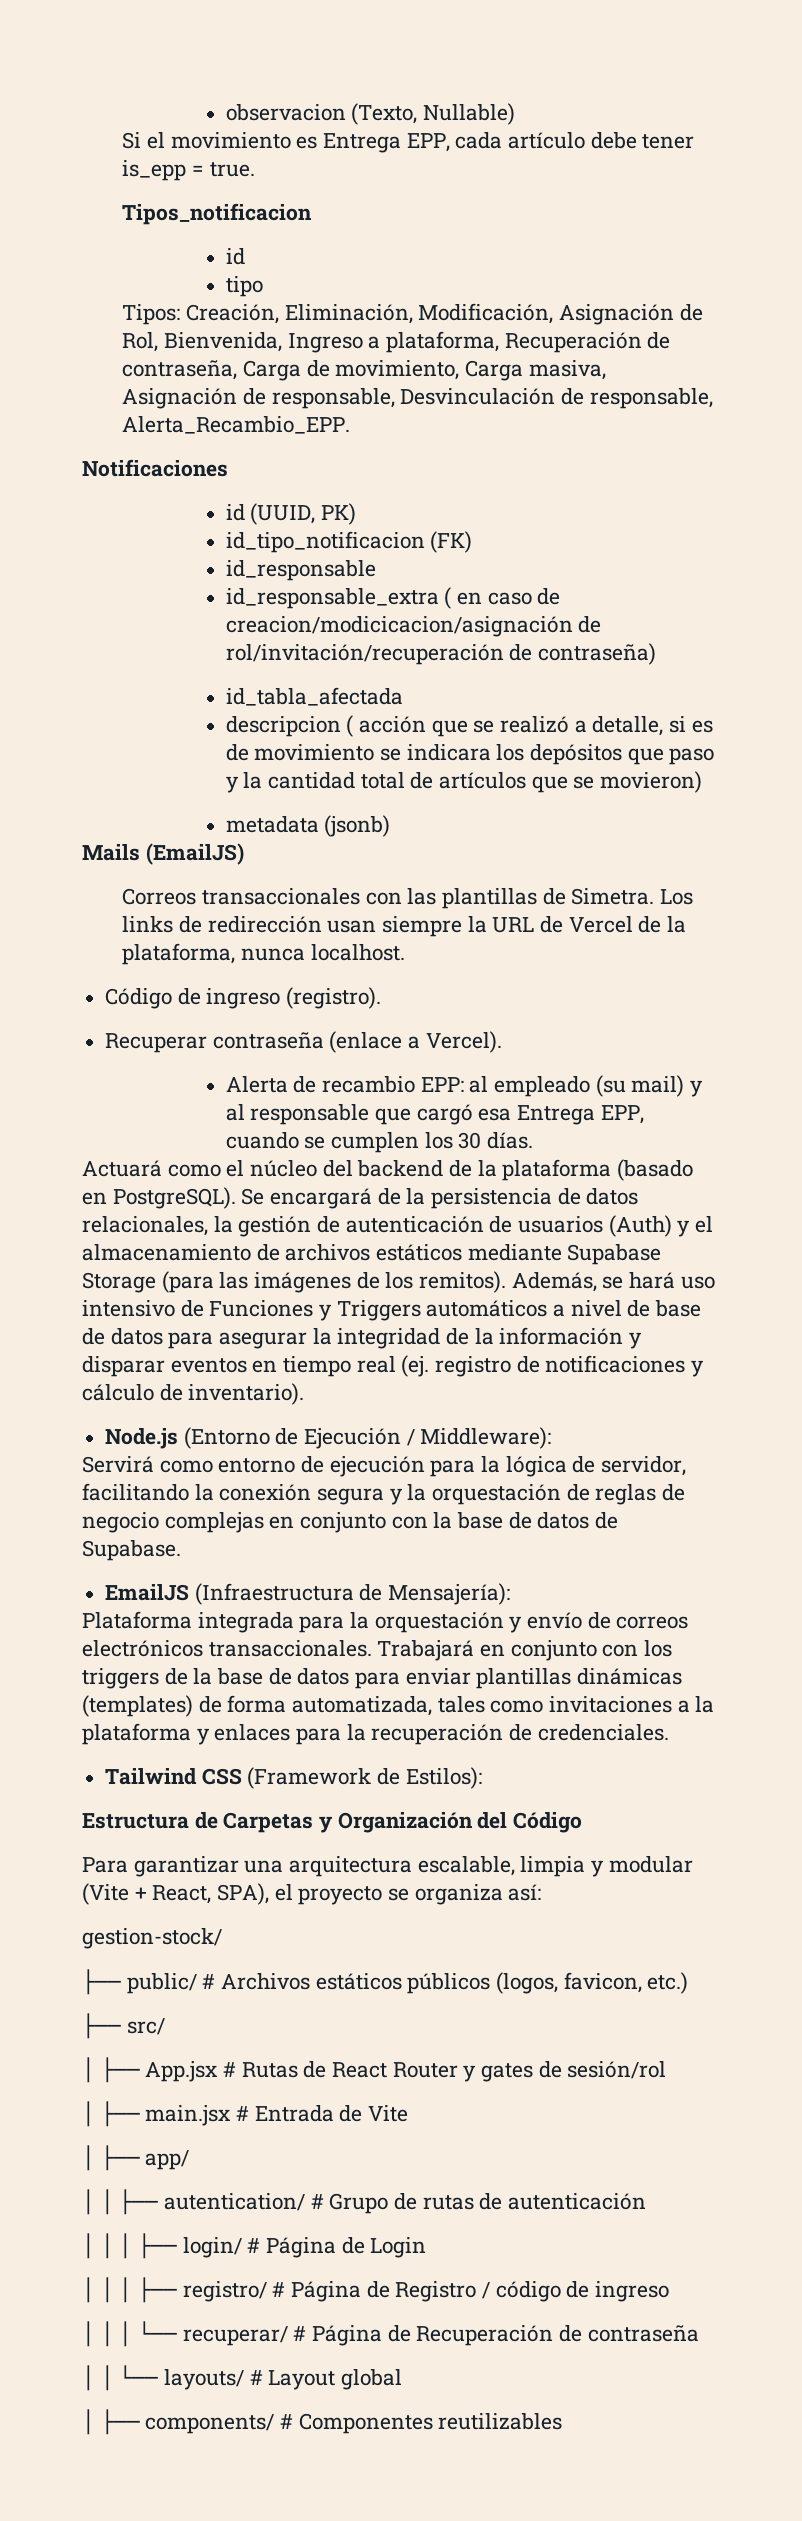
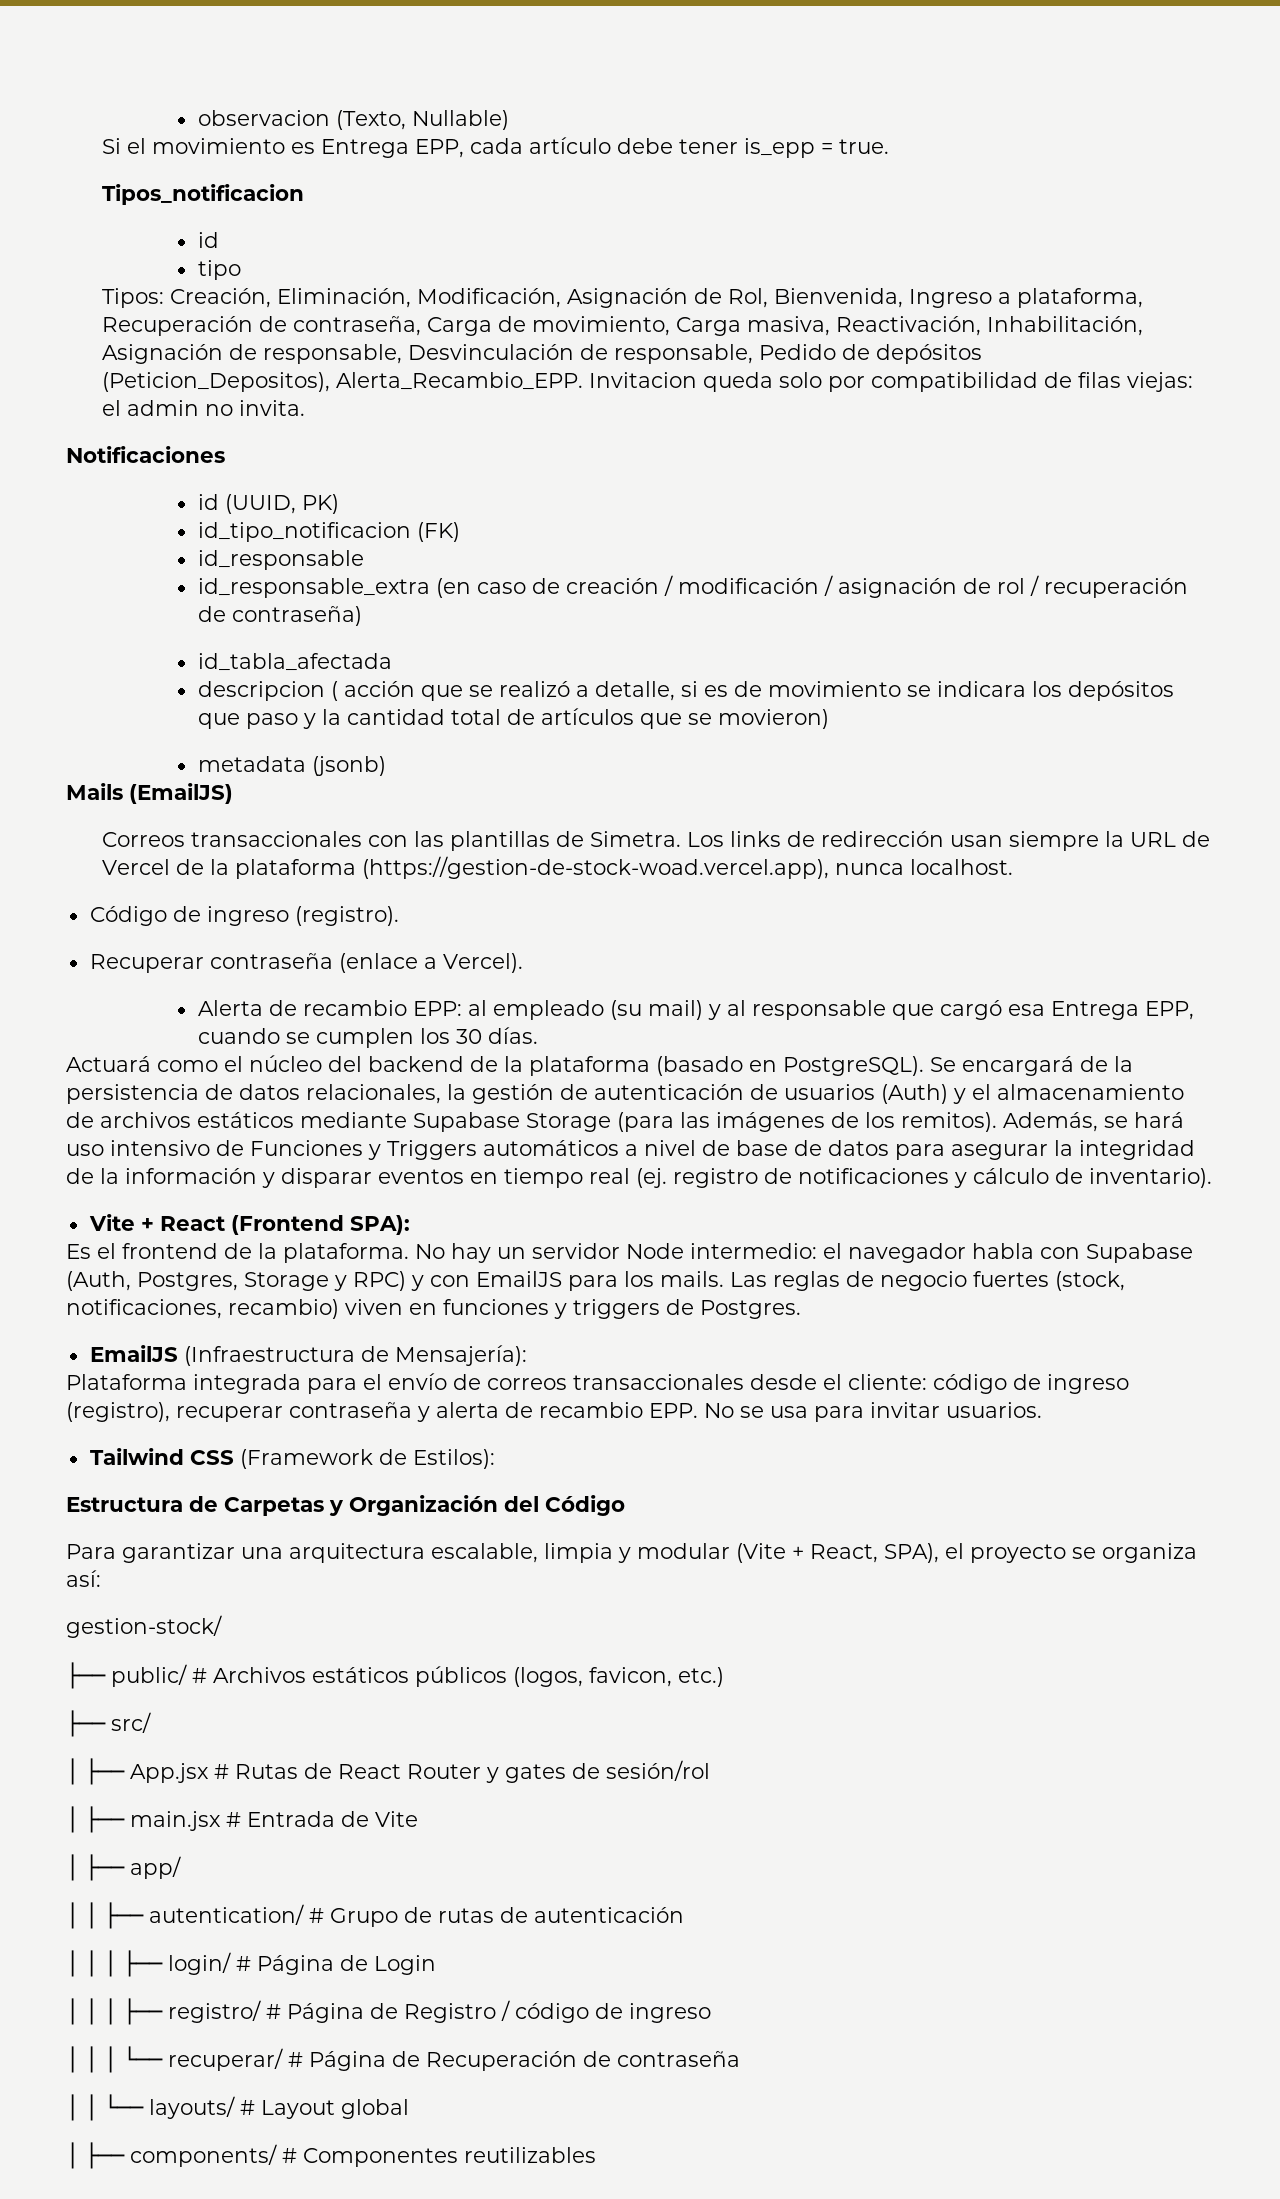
- Tipos: Creación, Eliminación, Modificación, Asignación de Rol, Bienvenida, Ingreso a plataforma, Recuperación de contraseña, Carga de movimiento, Carga masiva, Asignación de responsable, Desvinculación de responsable, Alerta_Recambio_EPP.
+ Tipos: Creación, Eliminación, Modificación, Asignación de Rol, Bienvenida, Ingreso a plataforma, Recuperación de contraseña, Carga de movimiento, Carga masiva, Reactivación, Inhabilitación, Asignación de responsable, Desvinculación de responsable, Pedido de depósitos (Peticion_Depositos), Alerta_Recambio_EPP. Invitacion queda solo por compatibilidad de filas viejas: el admin no invita.
- id_responsable_extra ( en caso de creacion/modicicacion/asignación de rol/invitación/recuperación de contraseña)
+ id_responsable_extra (en caso de creación / modificación / asignación de rol / recuperación de contraseña)
- Los links de redirección usan siempre la URL de Vercel de la plataforma, nunca localhost.
+ Los links de redirección usan siempre la URL de Vercel de la plataforma (https://gestion-de-stock-woad.vercel.app), nunca localhost.
- Node.js (Entorno de Ejecución / Middleware):
- Servirá como entorno de ejecución para la lógica de servidor, facilitando la conexión segura y la orquestación de reglas de negocio complejas en conjunto con la base de datos de Supabase.
+ Vite + React (Frontend SPA):
+ Es el frontend de la plataforma. No hay un servidor Node intermedio: el navegador habla con Supabase (Auth, Postgres, Storage y RPC) y con EmailJS para los mails. Las reglas de negocio fuertes (stock, notificaciones, recambio) viven en funciones y triggers de Postgres.
- Plataforma integrada para la orquestación y envío de correos electrónicos transaccionales. Trabajará en conjunto con los triggers de la base de datos para enviar plantillas dinámicas (templates) de forma automatizada, tales como invitaciones a la plataforma y enlaces para la recuperación de credenciales.
+ Plataforma integrada para el envío de correos transaccionales desde el cliente: código de ingreso (registro), recuperar contraseña y alerta de recambio EPP. No se usa para invitar usuarios.

